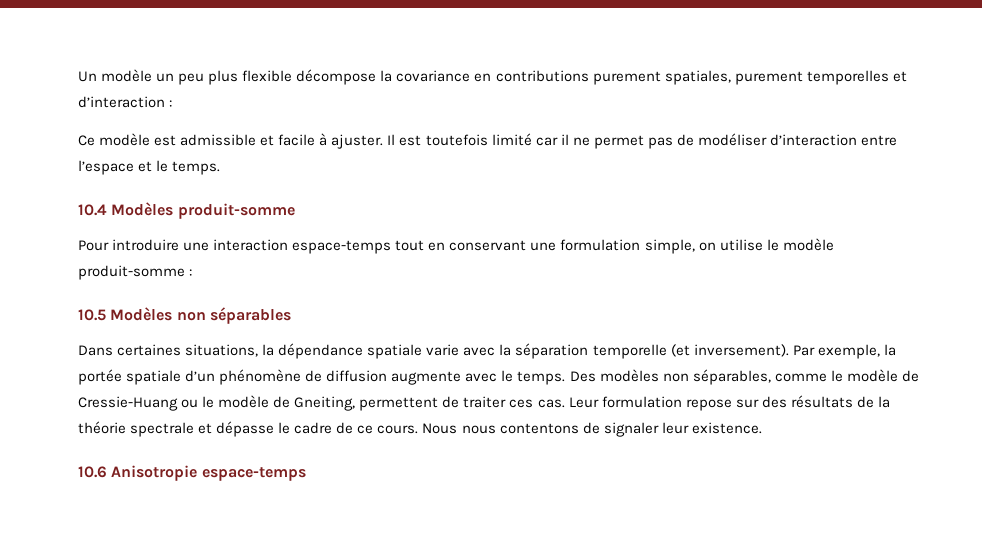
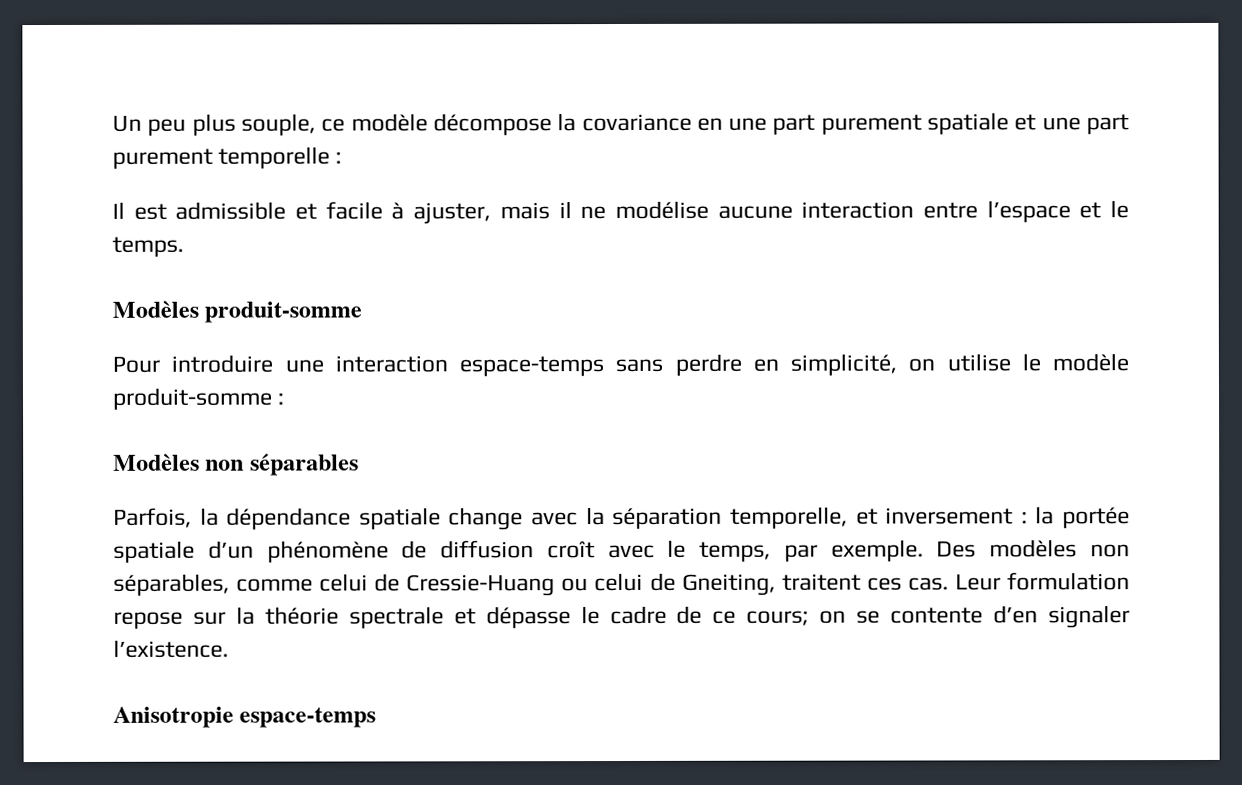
- Un modèle un peu plus flexible décompose la covariance en contributions purement spatiales, purement temporelles et d’interaction :
- Ce modèle est admissible et facile à ajuster. Il est toutefois limité car il ne permet pas de modéliser d’interaction entre l’espace et le temps.
+ Un peu plus souple, ce modèle décompose la covariance en une part purement spatiale et une part purement temporelle :
+ Il est admissible et facile à ajuster, mais il ne modélise aucune interaction entre l’espace et le temps.
- 10.4 Modèles produit-somme
+ Modèles produit-somme
- Pour introduire une interaction espace-temps tout en conservant une formulation simple, on utilise le modèle produit-somme :
+ Pour introduire une interaction espace-temps sans perdre en simplicité, on utilise le modèle produit-somme :
- 10.5 Modèles non séparables
+ Modèles non séparables
- Dans certaines situations, la dépendance spatiale varie avec la séparation temporelle (et inversement). Par exemple, la portée spatiale d’un phénomène de diffusion augmente avec le temps.
+ Parfois, la dépendance spatiale change avec la séparation temporelle, et inversement : la portée spatiale d’un phénomène de diffusion croît avec le temps, par exemple.
- Des modèles non séparables, comme le modèle de Cressie-Huang ou le modèle de Gneiting, permettent de traiter ces cas.
+ Des modèles non séparables, comme celui de Cressie-Huang ou celui de Gneiting, traitent ces cas.
- Leur formulation repose sur des résultats de la théorie spectrale et dépasse le cadre de ce cours. Nous nous contentons de signaler leur existence.
- 10.6 Anisotropie espace-temps
+ Leur formulation repose sur la théorie spectrale et dépasse le cadre de ce cours; on se contente d’en signaler l’existence.
+ Anisotropie espace-temps

